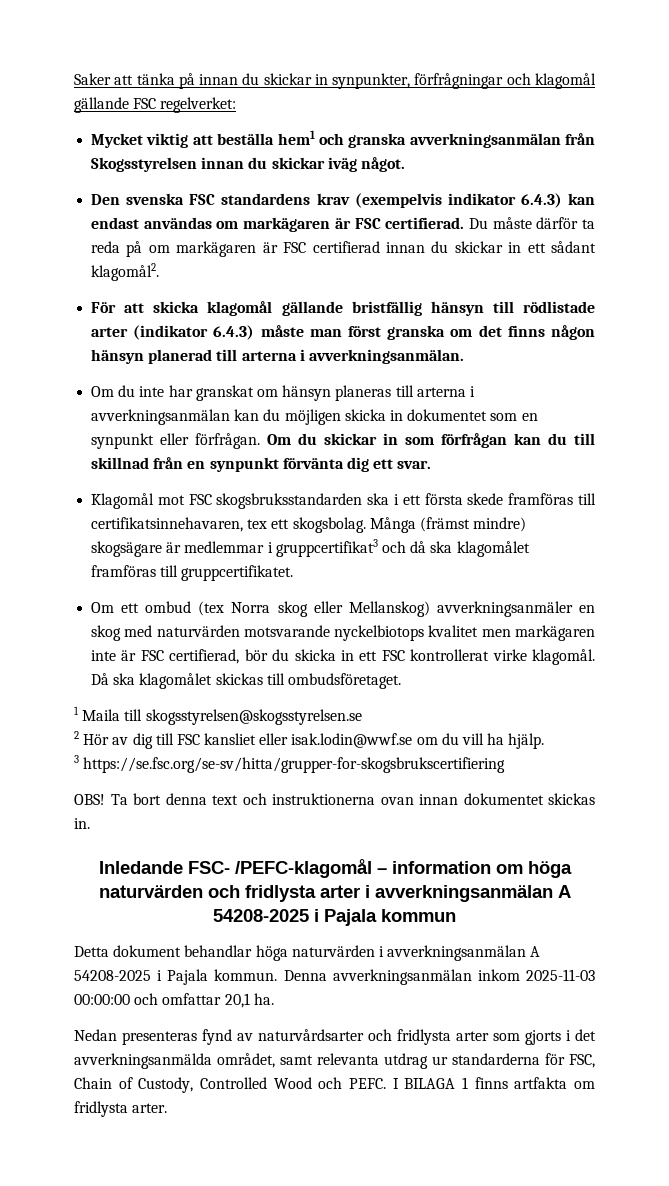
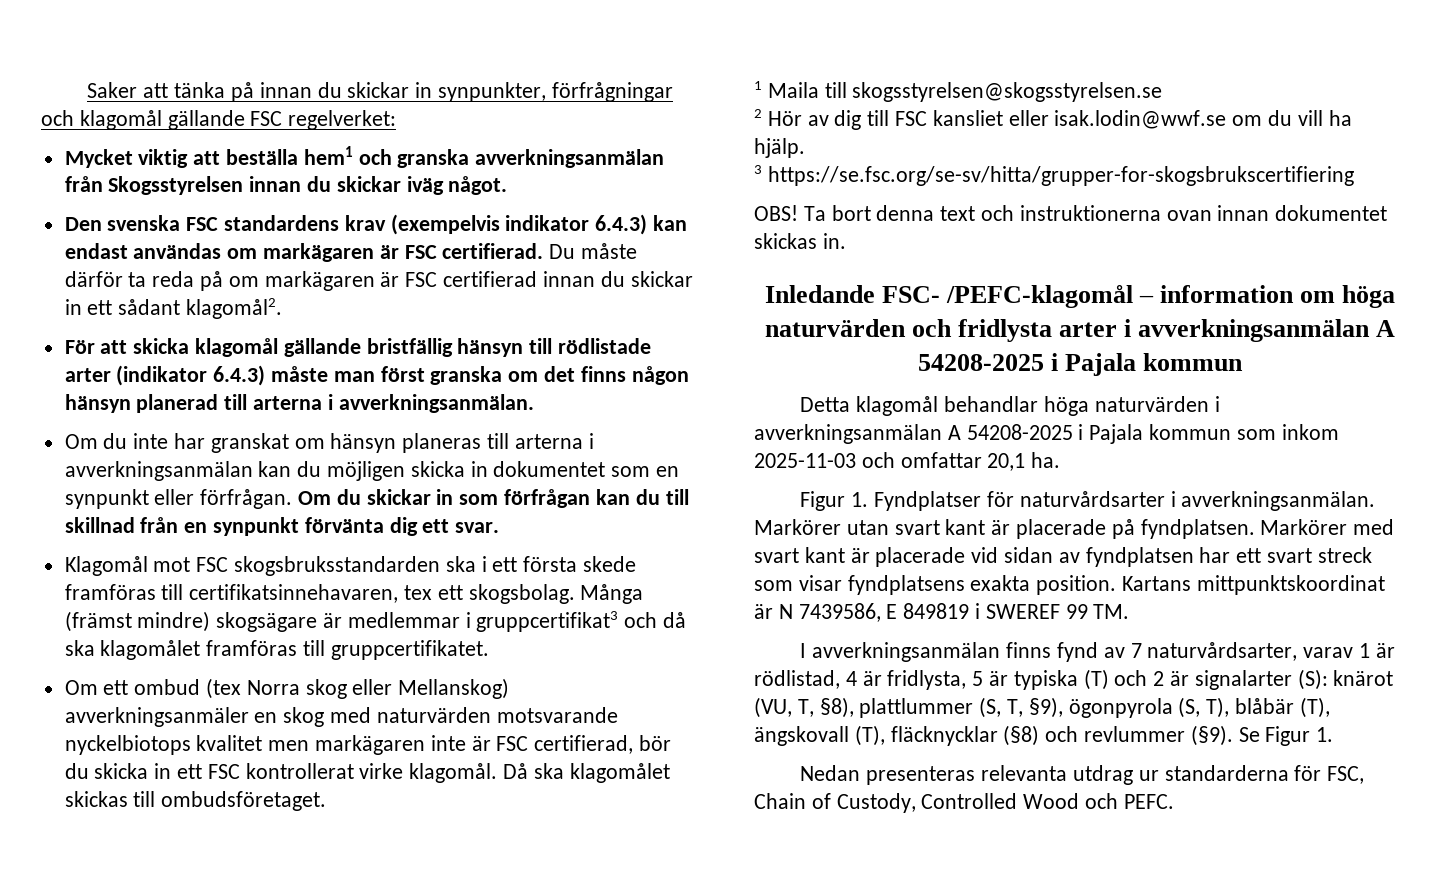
- Detta dokument behandlar höga naturvärden i avverkningsanmälan A 54208-2025 i Pajala kommun. Denna avverkningsanmälan inkom 2025-11-03 00:00:00 och omfattar 20,1 ha.
+ Detta klagomål behandlar höga naturvärden i avverkningsanmälan A 54208-2025 i Pajala kommun som inkom 2025-11-03 och omfattar 20,1 ha.
- Nedan presenteras fynd av naturvårdsarter och fridlysta arter som gjorts i det avverkningsanmälda området, samt relevanta utdrag ur standarderna för FSC, Chain of Custody, Controlled Wood och PEFC. I BILAGA 1 finns artfakta om fridlysta arter.
+ Figur 1. Fyndplatser för naturvårdsarter i avverkningsanmälan. Markörer utan svart kant är placerade på fyndplatsen. Markörer med svart kant är placerade vid sidan av fyndplatsen har ett svart streck som visar fyndplatsens exakta position. Kartans mittpunktskoordinat är N 7439586, E 849819 i SWEREF 99 TM.
+ I avverkningsanmälan finns fynd av 7 naturvårdsarter, varav 1 är rödlistad, 4 är fridlysta, 5 är typiska (T) och 2 är signalarter (S): knärot (VU, T, §8), plattlummer (S, T, §9), ögonpyrola (S, T), blåbär (T), ängskovall (T), fläcknycklar (§8) och revlummer (§9). Se Figur 1.
+ Nedan presenteras relevanta utdrag ur standarderna för FSC, Chain of Custody, Controlled Wood och PEFC.

